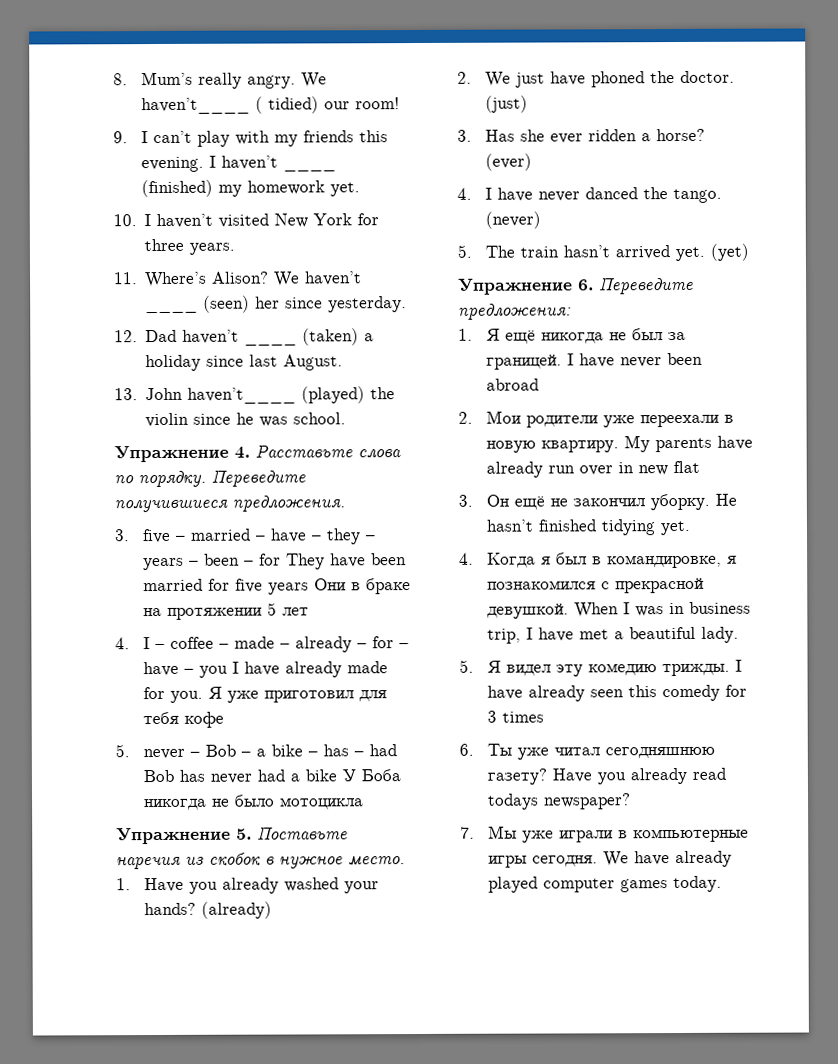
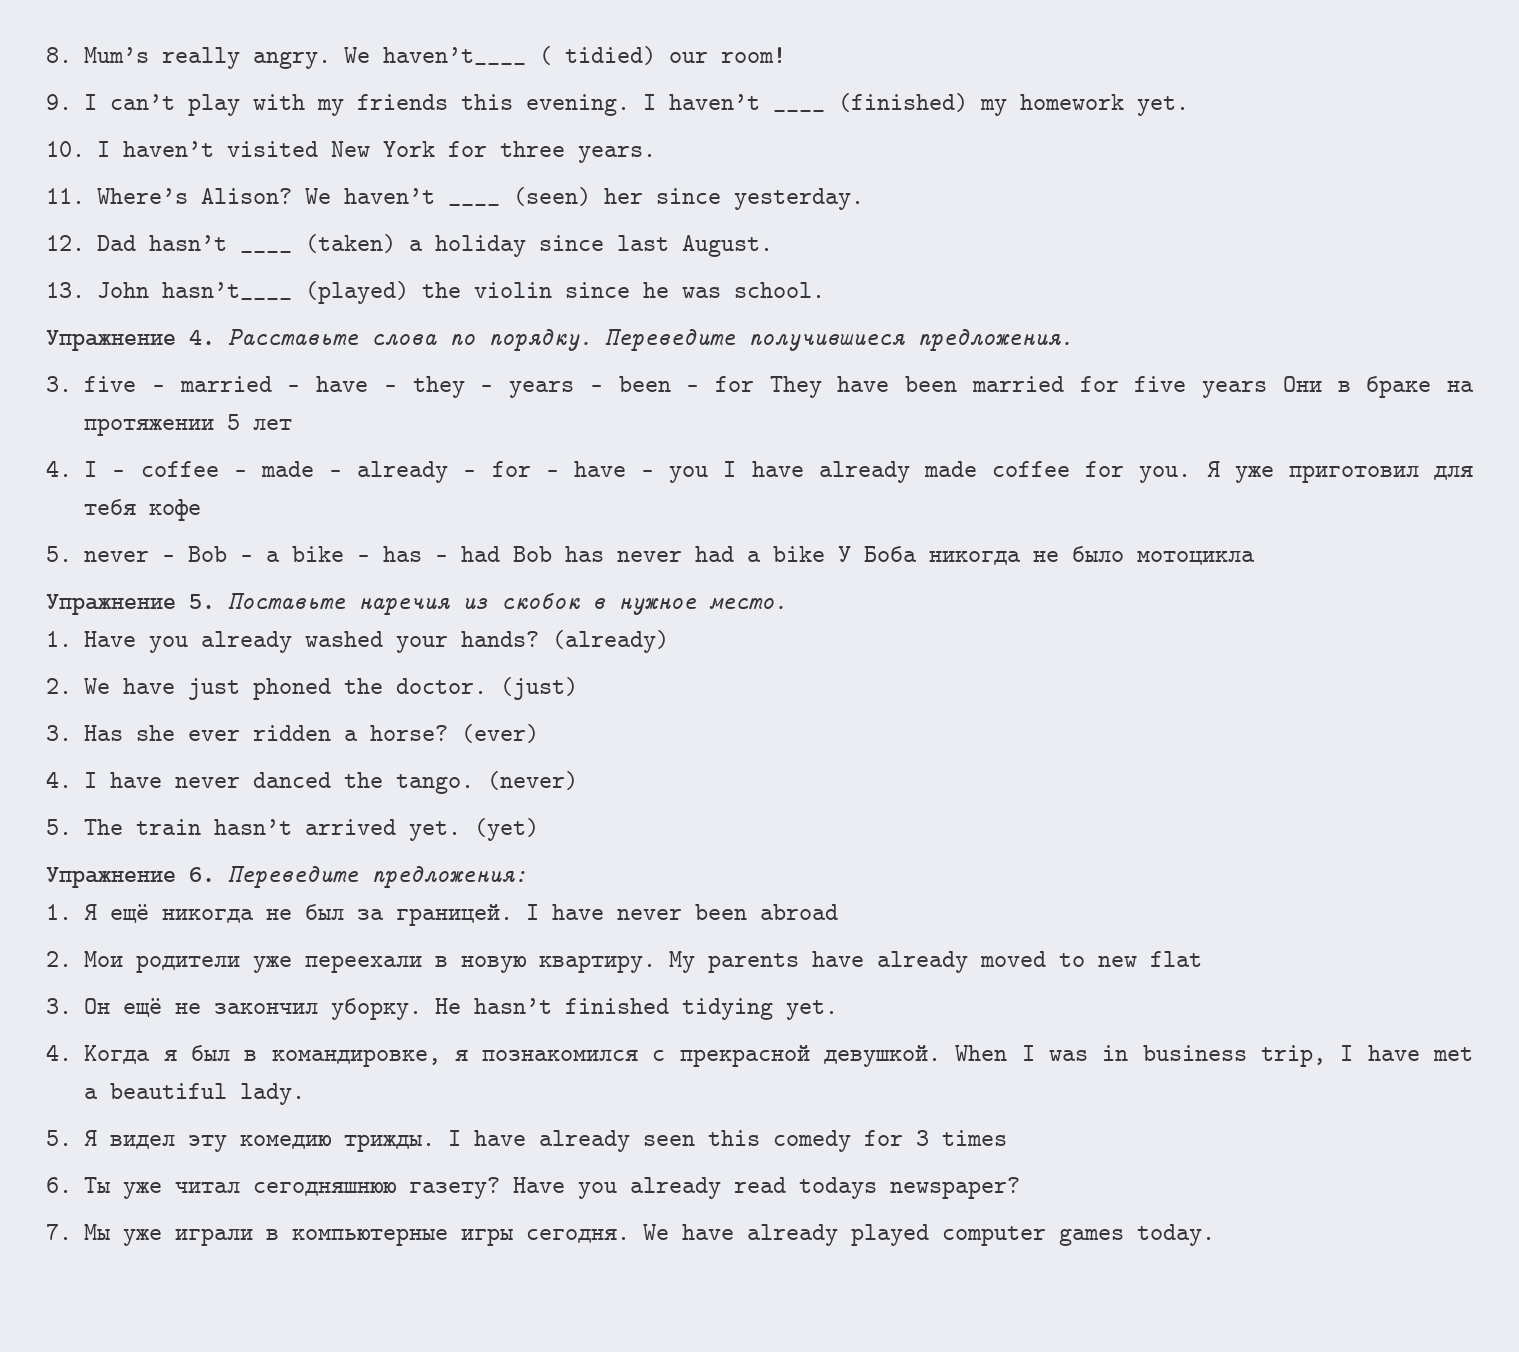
- 12. Dad haven’t ____ (taken) a holiday since last August.
+ 12. Dad hasn’t ____ (taken) a holiday since last August.
- 13. John haven’t____ (played) the violin since he was school.
+ 13. John hasn’t____ (played) the violin since he was school.
- 4. I – coffee – made – already – for – have – you I have already made for you.
+ 4. I – coffee – made – already – for – have – you I have already made coffee for you.
- 2. We just have phoned the doctor.
+ 2. We have just phoned the doctor.
- My parents have already run over in new flat
+ My parents have already moved to new flat

